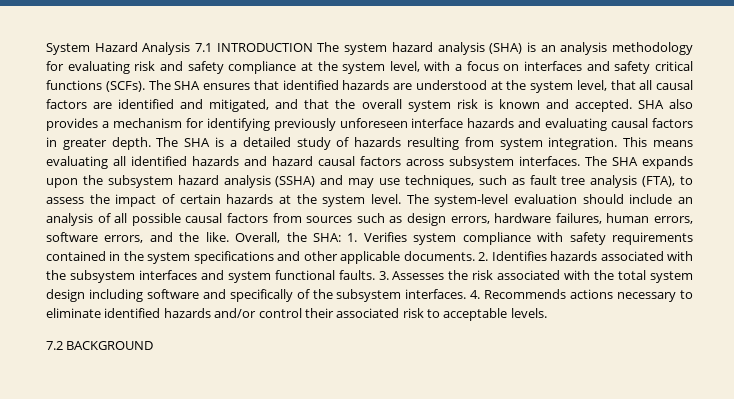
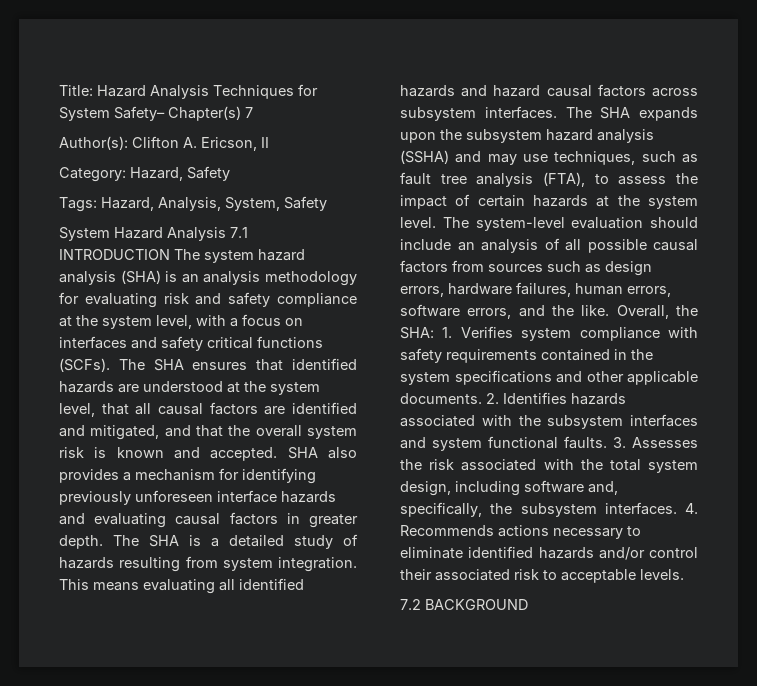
+ Title: Hazard Analysis Techniques for System Safety– Chapter(s) 7
+ Author(s): Clifton A. Ericson, II
+ Category: Hazard, Safety
+ Tags: Hazard, Analysis, System, Safety
- 3. Assesses the risk associated with the total system design including software and specifically of the subsystem interfaces.
+ 3. Assesses the risk associated with the total system design, including software and, specifically, the subsystem interfaces.

